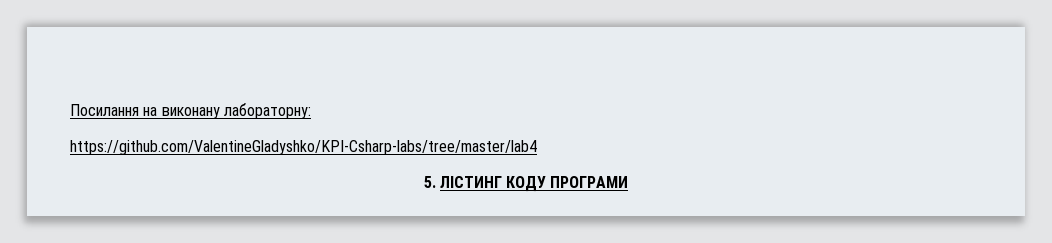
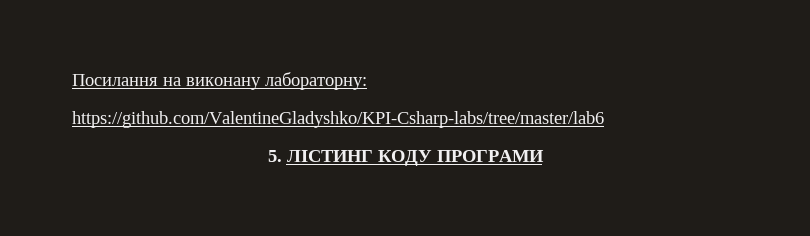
- https://github.com/ValentineGladyshko/KPI-Csharp-labs/tree/master/lab4
+ https://github.com/ValentineGladyshko/KPI-Csharp-labs/tree/master/lab6

